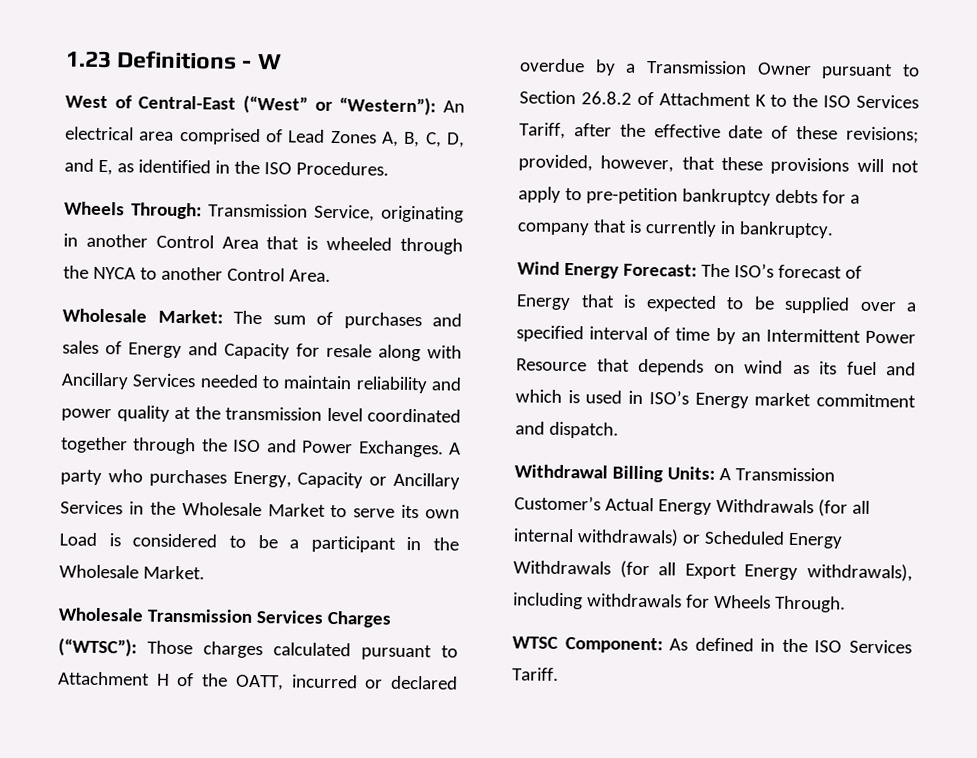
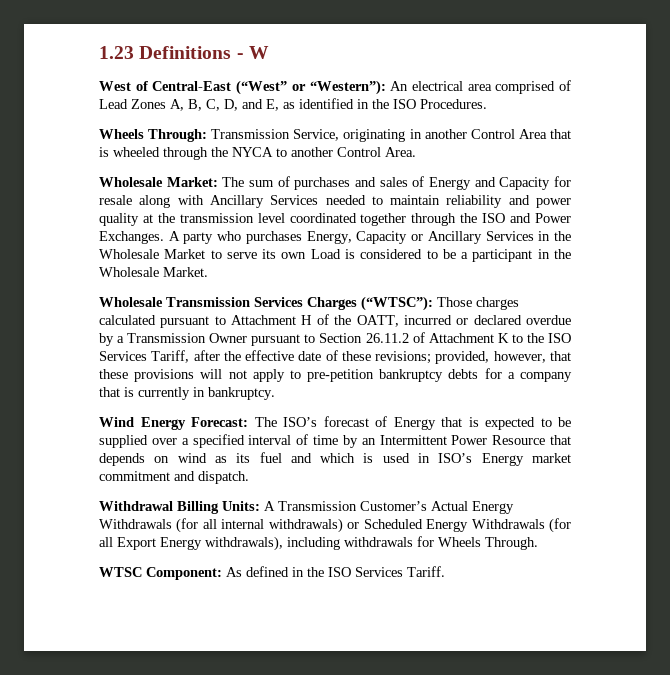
- Those charges calculated pursuant to Attachment H of the OATT, incurred or declared overdue by a Transmission Owner pursuant to Section 26.8.2 of Attachment K to the ISO Services Tariff, after the effective date of these revisions;
+ Those charges calculated pursuant to Attachment H of the OATT, incurred or declared overdue by a Transmission Owner pursuant to Section 26.11.2 of Attachment K to the ISO Services Tariff, after the effective date of these revisions;

